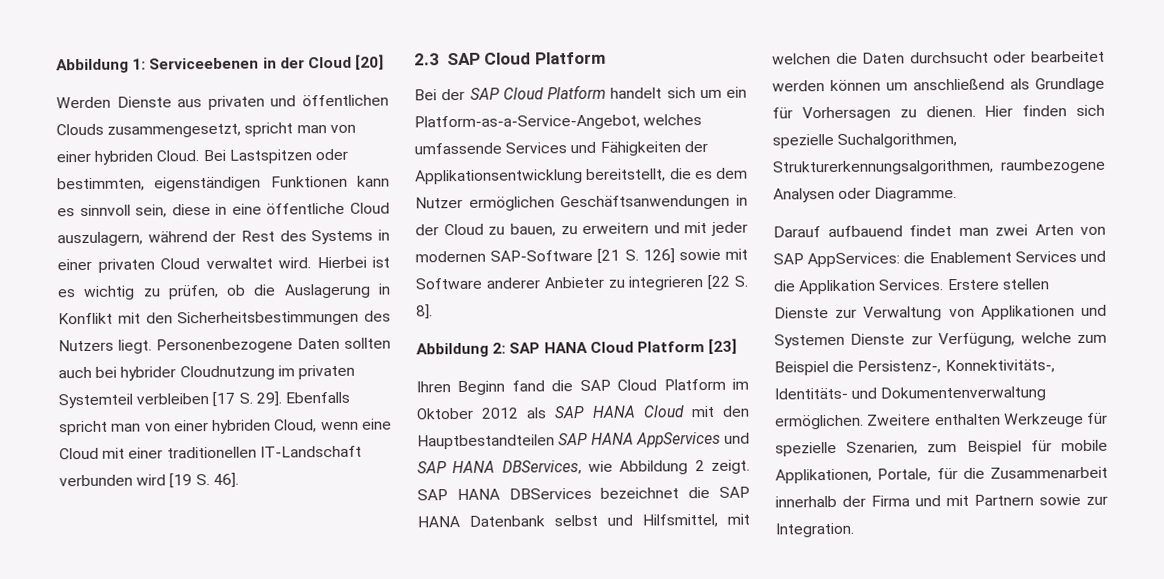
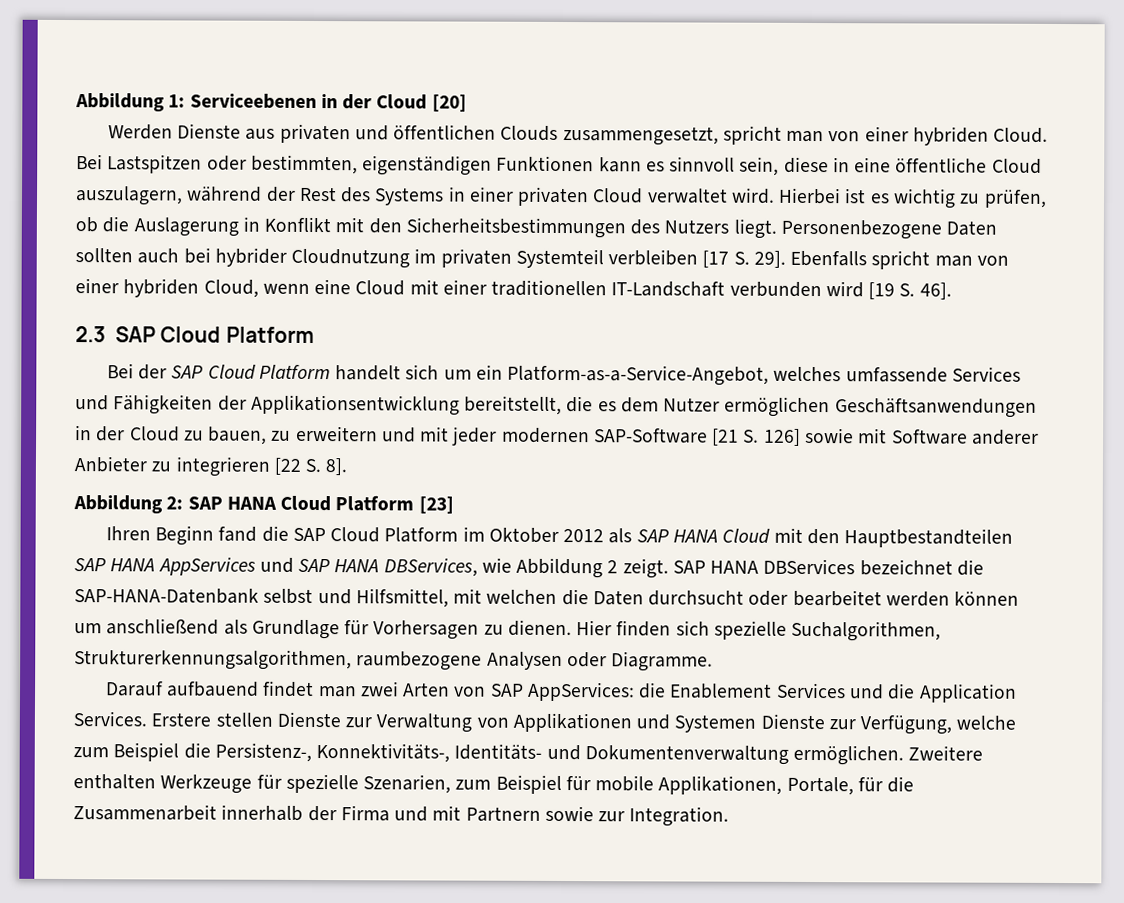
- SAP HANA DBServices bezeichnet die SAP HANA Datenbank selbst und Hilfsmittel, mit welchen die Daten durchsucht oder bearbeitet werden können um anschließend als Grundlage für Vorhersagen zu dienen.
+ SAP HANA DBServices bezeichnet die SAP-HANA-Datenbank selbst und Hilfsmittel, mit welchen die Daten durchsucht oder bearbeitet werden können um anschließend als Grundlage für Vorhersagen zu dienen.
- Darauf aufbauend findet man zwei Arten von SAP AppServices: die Enablement Services und die Applikation Services.
+ Darauf aufbauend findet man zwei Arten von SAP AppServices: die Enablement Services und die Application Services.

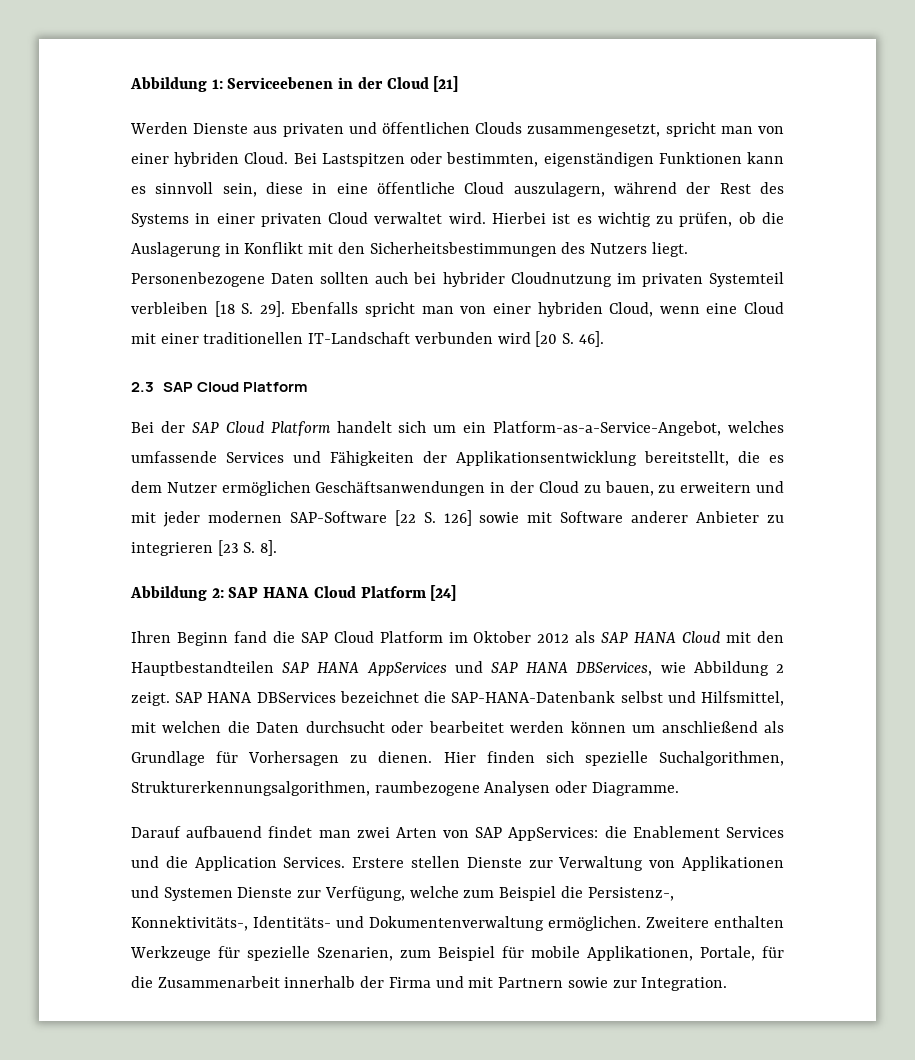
- Abbildung 1: Serviceebenen in der Cloud [20]
+ Abbildung 1: Serviceebenen in der Cloud [21]
- Personenbezogene Daten sollten auch bei hybrider Cloudnutzung im privaten Systemteil verbleiben [17 S. 29].
+ Personenbezogene Daten sollten auch bei hybrider Cloudnutzung im privaten Systemteil verbleiben [18 S. 29].
- Ebenfalls spricht man von einer hybriden Cloud, wenn eine Cloud mit einer traditionellen IT-Landschaft verbunden wird [19 S. 46].
+ Ebenfalls spricht man von einer hybriden Cloud, wenn eine Cloud mit einer traditionellen IT-Landschaft verbunden wird [20 S. 46].
- Bei der SAP Cloud Platform handelt sich um ein Platform-as-a-Service-Angebot, welches umfassende Services und Fähigkeiten der Applikationsentwicklung bereitstellt, die es dem Nutzer ermöglichen Geschäftsanwendungen in der Cloud zu bauen, zu erweitern und mit jeder modernen SAP-Software [21 S. 126] sowie mit Software anderer Anbieter zu integrieren [22 S. 8].
+ Bei der SAP Cloud Platform handelt sich um ein Platform-as-a-Service-Angebot, welches umfassende Services und Fähigkeiten der Applikationsentwicklung bereitstellt, die es dem Nutzer ermöglichen Geschäftsanwendungen in der Cloud zu bauen, zu erweitern und mit jeder modernen SAP-Software [22 S. 126] sowie mit Software anderer Anbieter zu integrieren [23 S. 8].
- Abbildung 2: SAP HANA Cloud Platform [23]
+ Abbildung 2: SAP HANA Cloud Platform [24]

